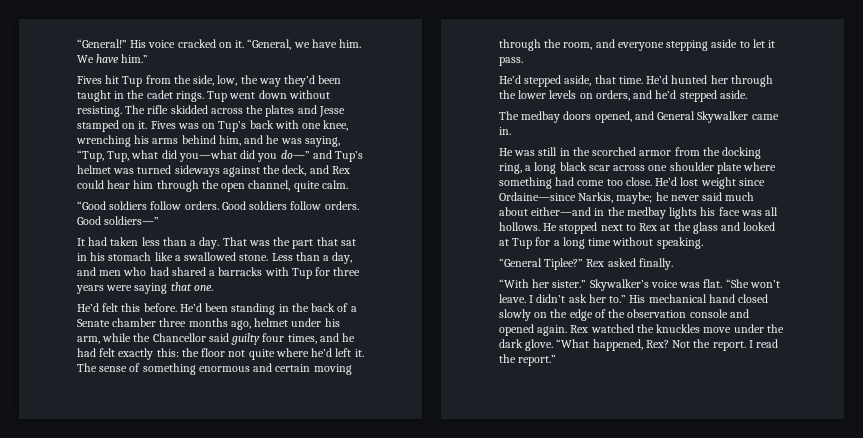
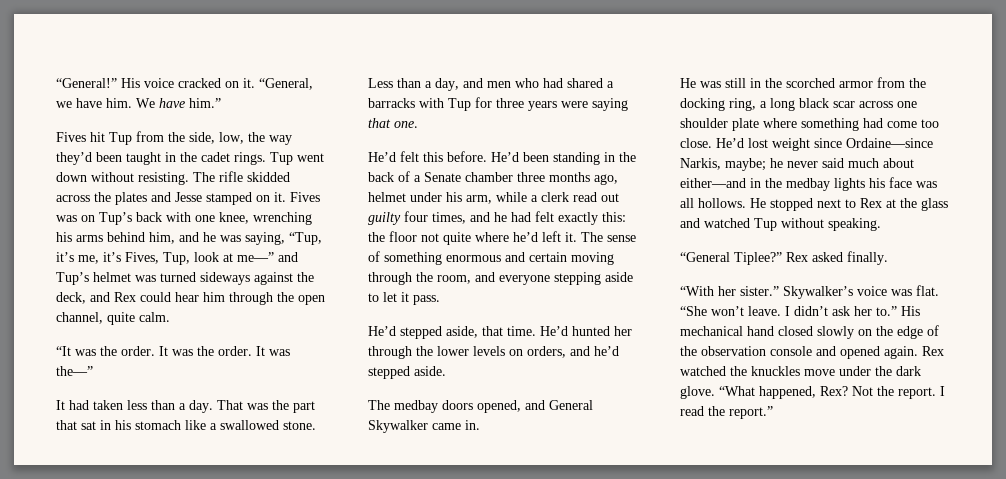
- Fives was on Tup’s back with one knee, wrenching his arms behind him, and he was saying, “Tup, Tup, what did you—what did you do—” and Tup’s helmet was turned sideways against the deck, and Rex could hear him through the open channel, quite calm.
+ Fives was on Tup’s back with one knee, wrenching his arms behind him, and he was saying, “Tup, it’s me, it’s Fives, Tup, look at me—” and Tup’s helmet was turned sideways against the deck, and Rex could hear him through the open channel, quite calm.
- “Good soldiers follow orders. Good soldiers follow orders. Good soldiers—”
+ “It was the order. It was the order. It was the—”
- He’d been standing in the back of a Senate chamber three months ago, helmet under his arm, while the Chancellor said guilty four times, and he had felt exactly this: the floor not quite where he’d left it.
+ He’d been standing in the back of a Senate chamber three months ago, helmet under his arm, while a clerk read out guilty four times, and he had felt exactly this: the floor not quite where he’d left it.
- He stopped next to Rex at the glass and looked at Tup for a long time without speaking.
+ He stopped next to Rex at the glass and watched Tup without speaking.

